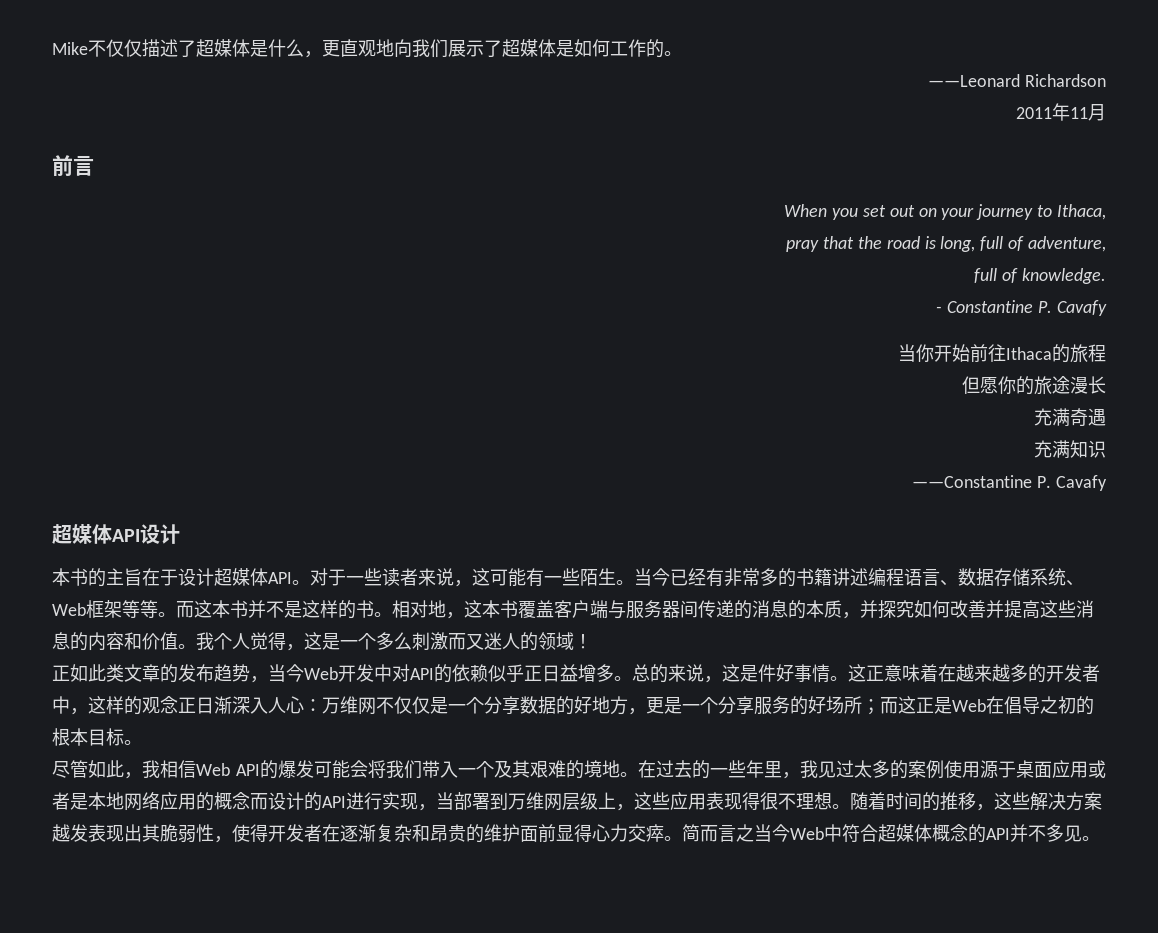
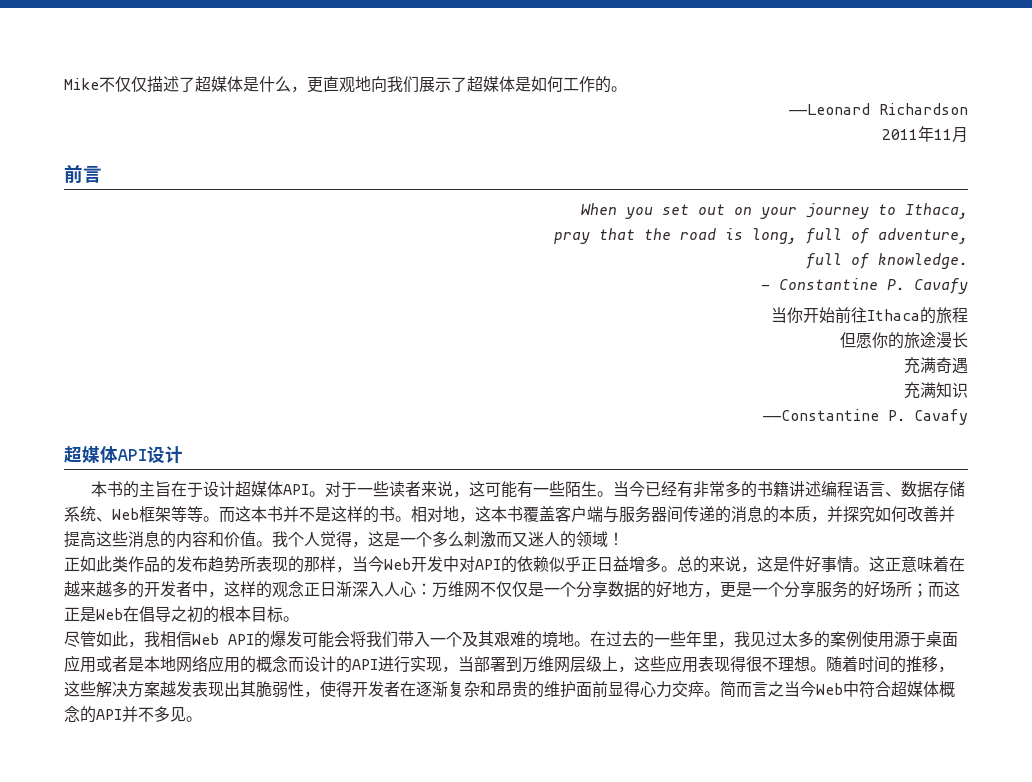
- 正如此类文章的发布趋势，当今Web开发中对API的依赖似乎正日益增多。
+ 正如此类作品的发布趋势所表现的那样，当今Web开发中对API的依赖似乎正日益增多。

